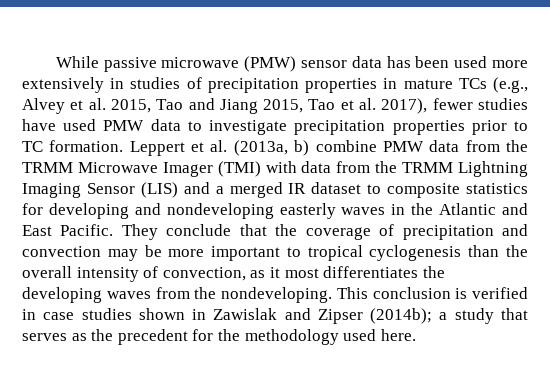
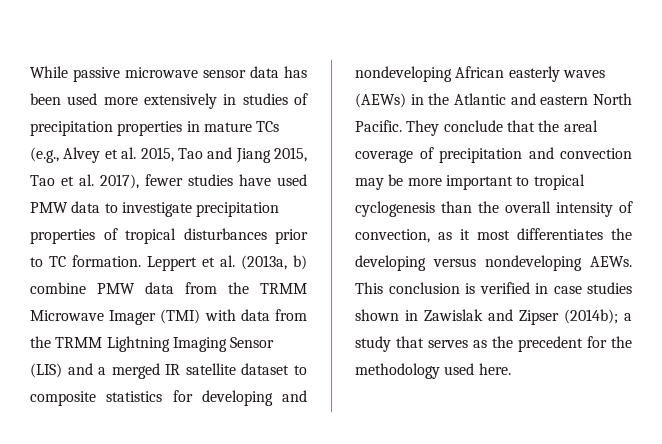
- While passive microwave (PMW) sensor data has been used more extensively in studies of precipitation properties in mature TCs (e.g., Alvey et al. 2015, Tao and Jiang 2015, Tao et al. 2017), fewer studies have used PMW data to investigate precipitation properties prior to TC formation.
+ While passive microwave sensor data has been used more extensively in studies of precipitation properties in mature TCs (e.g., Alvey et al. 2015, Tao and Jiang 2015, Tao et al. 2017), fewer studies have used PMW data to investigate precipitation properties of tropical disturbances prior to TC formation.
- Leppert et al. (2013a, b) combine PMW data from the TRMM Microwave Imager (TMI) with data from the TRMM Lightning Imaging Sensor (LIS) and a merged IR dataset to composite statistics for developing and nondeveloping easterly waves in the Atlantic and East Pacific.
+ Leppert et al. (2013a, b) combine PMW data from the TRMM Microwave Imager (TMI) with data from the TRMM Lightning Imaging Sensor (LIS) and a merged IR satellite dataset to composite statistics for developing and nondeveloping African easterly waves (AEWs) in the Atlantic and eastern North Pacific.
- They conclude that the coverage of precipitation and convection may be more important to tropical cyclogenesis than the overall intensity of convection, as it most differentiates the developing waves from the nondeveloping.
+ They conclude that the areal coverage of precipitation and convection may be more important to tropical cyclogenesis than the overall intensity of convection, as it most differentiates the developing versus nondeveloping AEWs.

